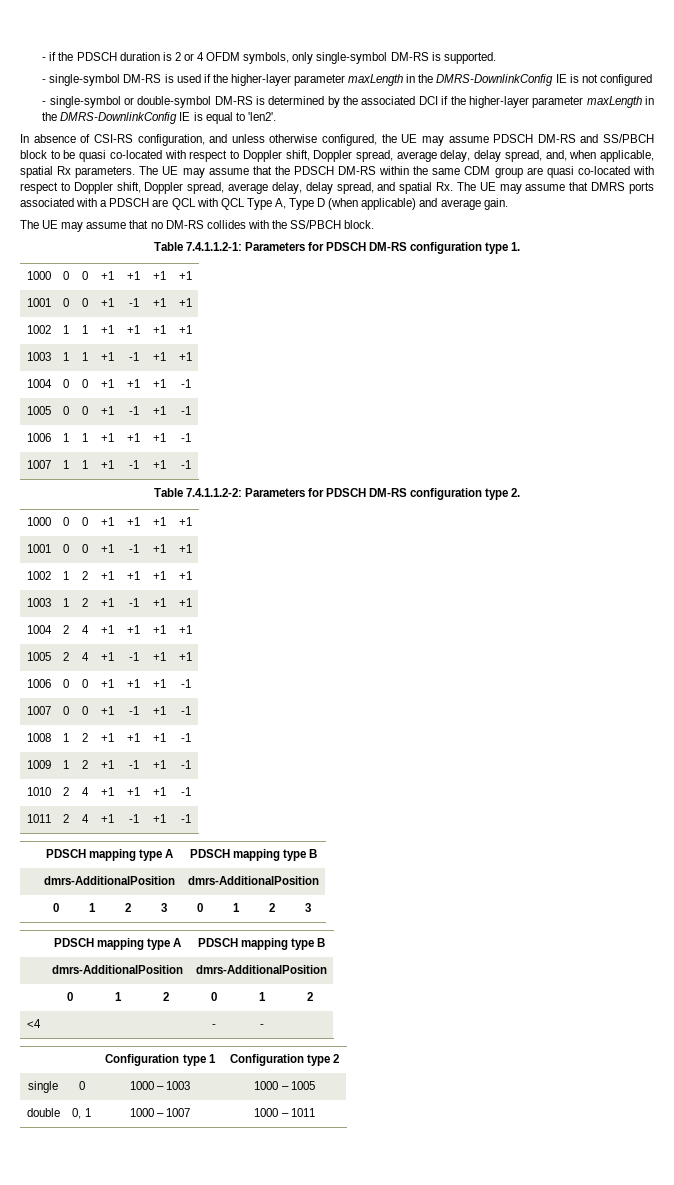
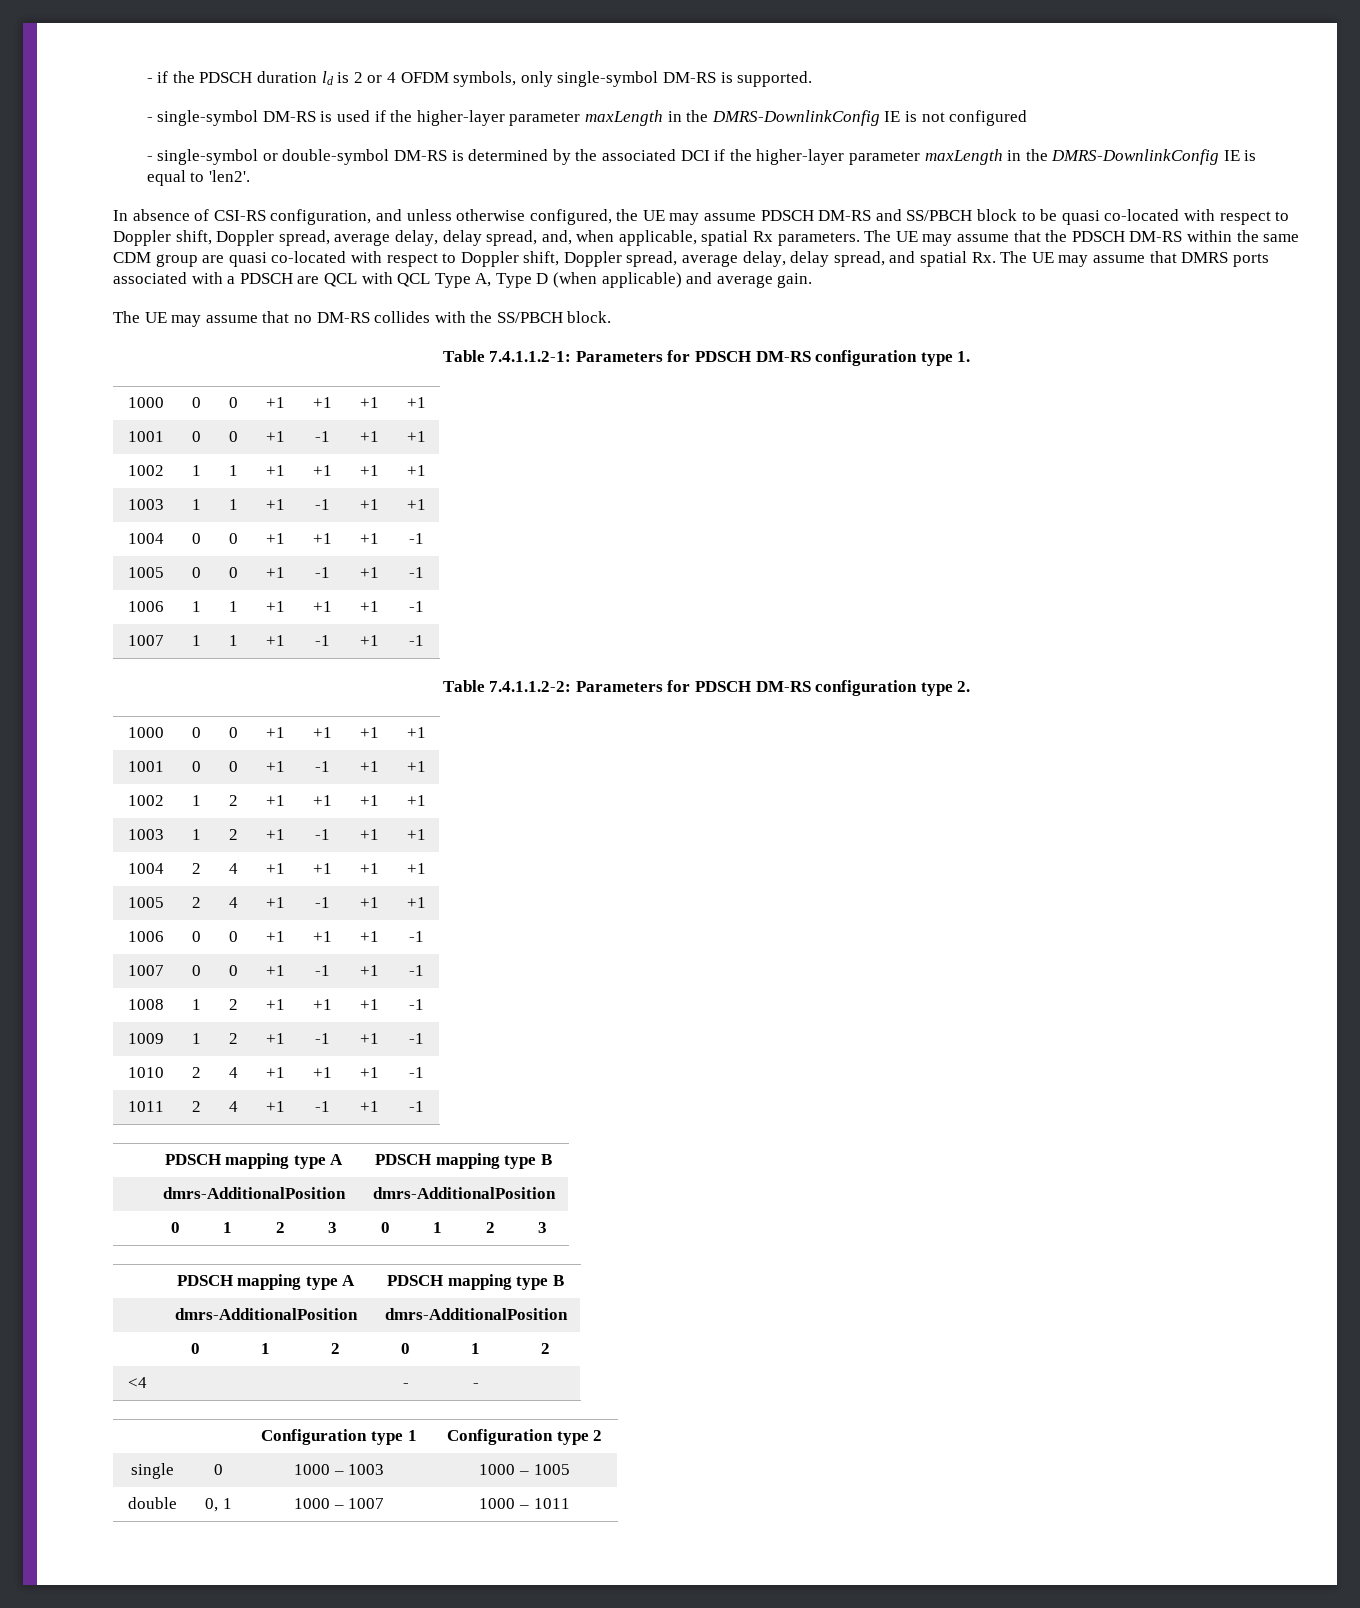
- - if the PDSCH duration is 2 or 4 OFDM symbols, only single-symbol DM-RS is supported.
+ - if the PDSCH duration ld is 2 or 4 OFDM symbols, only single-symbol DM-RS is supported.

